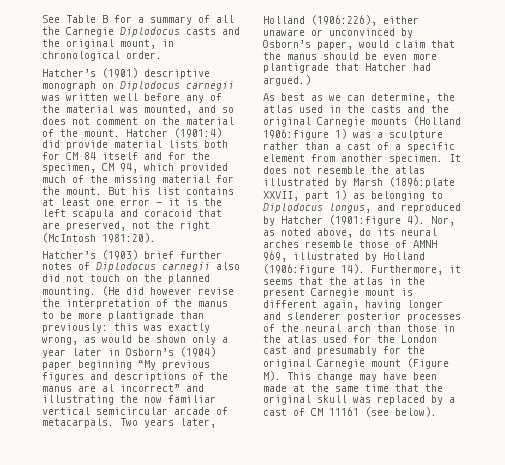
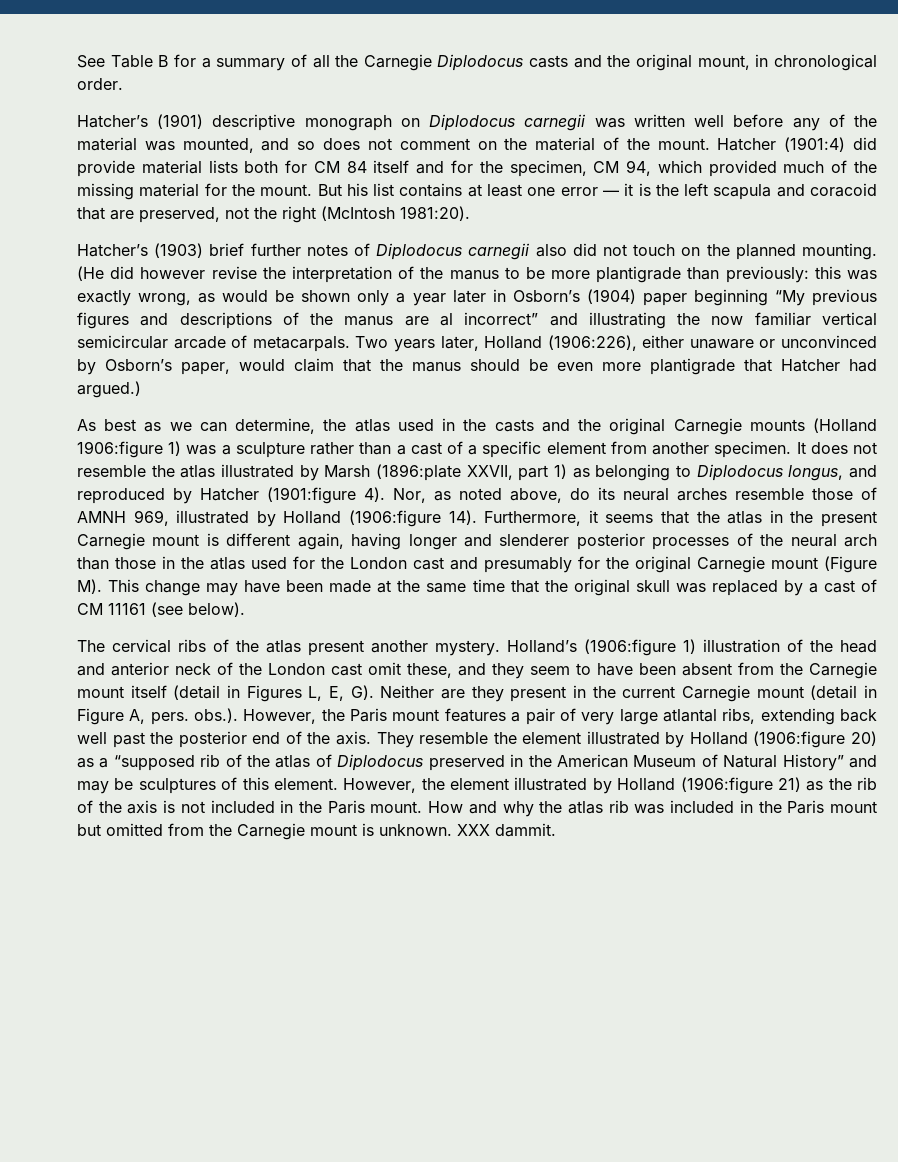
+ The cervical ribs of the atlas present another mystery. Holland’s (1906:figure 1) illustration of the head and anterior neck of the London cast omit these, and they seem to have been absent from the Carnegie mount itself (detail in Figures L, E, G). Neither are they present in the current Carnegie mount (detail in Figure A, pers. obs.). However, the Paris mount features a pair of very large atlantal ribs, extending back well past the posterior end of the axis. They resemble the element illustrated by Holland (1906:figure 20) as a “supposed rib of the atlas of Diplodocus preserved in the American Museum of Natural History” and may be sculptures of this element. However, the element illustrated by Holland (1906:figure 21) as the rib of the axis is not included in the Paris mount. How and why the atlas rib was included in the Paris mount but omitted from the Carnegie mount is unknown. XXX dammit.

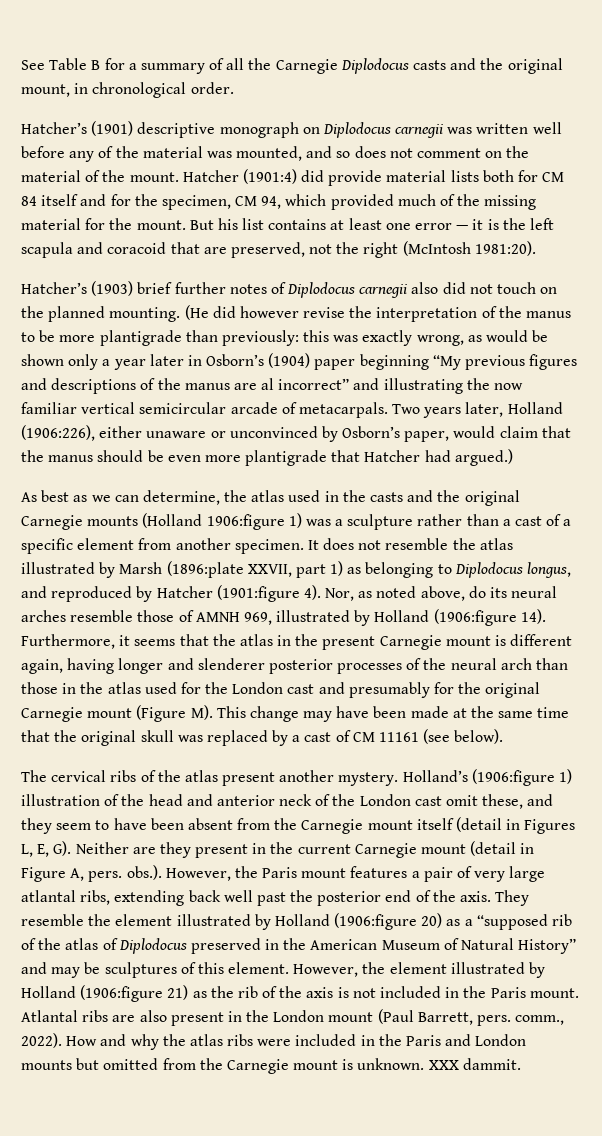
+ Atlantal ribs are also present in the London mount (Paul Barrett, pers. comm., 2022).
- How and why the atlas rib was included in the Paris mount but omitted from the Carnegie mount is unknown.
+ How and why the atlas ribs were included in the Paris and London mounts but omitted from the Carnegie mount is unknown.

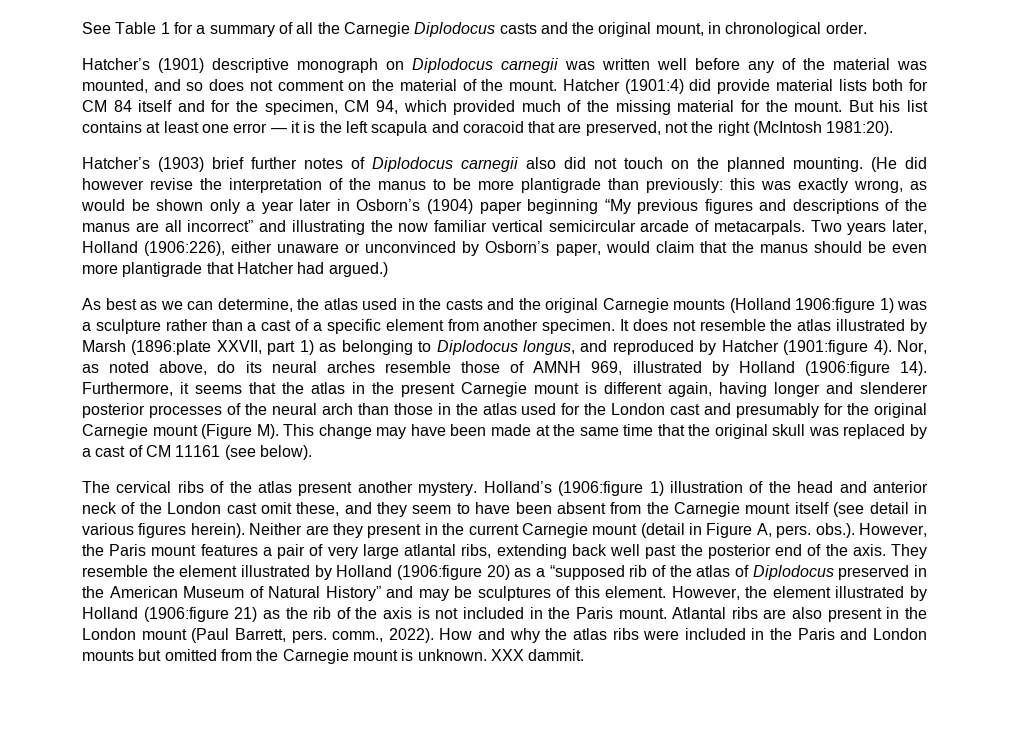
- See Table B for a summary of all the Carnegie Diplodocus casts and the original mount, in chronological order.
+ See Table 1 for a summary of all the Carnegie Diplodocus casts and the original mount, in chronological order.
- (He did however revise the interpretation of the manus to be more plantigrade than previously: this was exactly wrong, as would be shown only a year later in Osborn’s (1904) paper beginning “My previous figures and descriptions of the manus are al incorrect” and illustrating the now familiar vertical semicircular arcade of metacarpals.
+ (He did however revise the interpretation of the manus to be more plantigrade than previously: this was exactly wrong, as would be shown only a year later in Osborn’s (1904) paper beginning “My previous figures and descriptions of the manus are all incorrect” and illustrating the now familiar vertical semicircular arcade of metacarpals.
- Holland’s (1906:figure 1) illustration of the head and anterior neck of the London cast omit these, and they seem to have been absent from the Carnegie mount itself (detail in Figures L, E, G). Neither are they present in the current Carnegie mount (detail in Figure A, pers. obs.). However, the Paris mount features a pair of very large atlantal ribs, extending back well past the posterior end of the axis.
+ Holland’s (1906:figure 1) illustration of the head and anterior neck of the London cast omit these, and they seem to have been absent from the Carnegie mount itself (see detail in various figures herein). Neither are they present in the current Carnegie mount (detail in Figure A, pers. obs.). However, the Paris mount features a pair of very large atlantal ribs, extending back well past the posterior end of the axis.

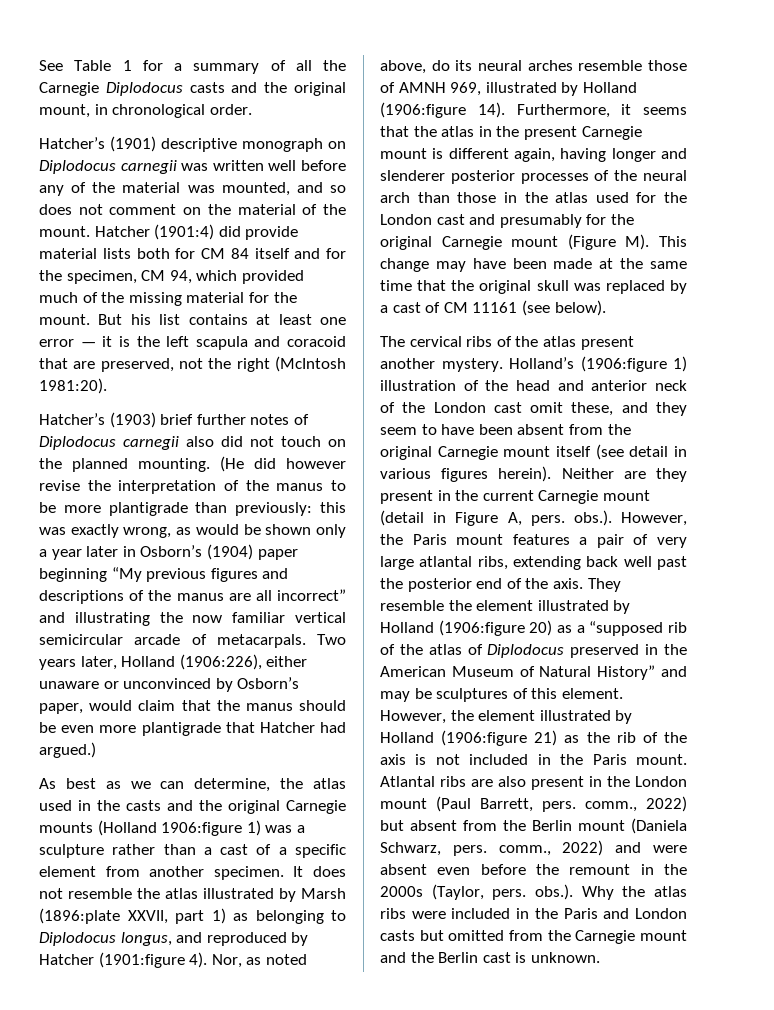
- Holland’s (1906:figure 1) illustration of the head and anterior neck of the London cast omit these, and they seem to have been absent from the Carnegie mount itself (see detail in various figures herein).
+ Holland’s (1906:figure 1) illustration of the head and anterior neck of the London cast omit these, and they seem to have been absent from the original Carnegie mount itself (see detail in various figures herein).
- Atlantal ribs are also present in the London mount (Paul Barrett, pers. comm., 2022). How and why the atlas ribs were included in the Paris and London mounts but omitted from the Carnegie mount is unknown. XXX dammit.
+ Atlantal ribs are also present in the London mount (Paul Barrett, pers. comm., 2022) but absent from the Berlin mount (Daniela Schwarz, pers. comm., 2022) and were absent even before the remount in the 2000s (Taylor, pers. obs.). Why the atlas ribs were included in the Paris and London casts but omitted from the Carnegie mount and the Berlin cast is unknown.

